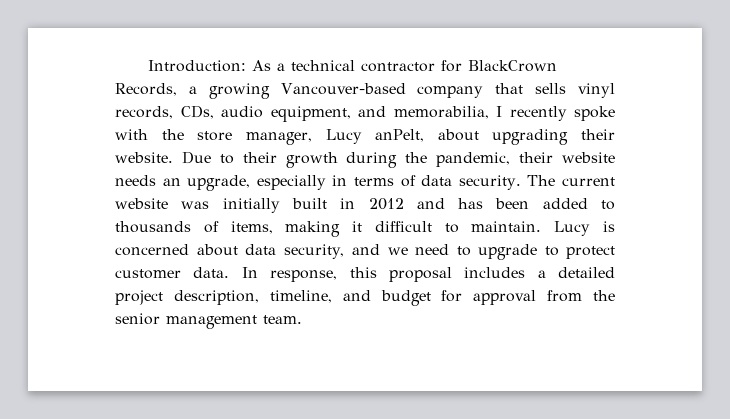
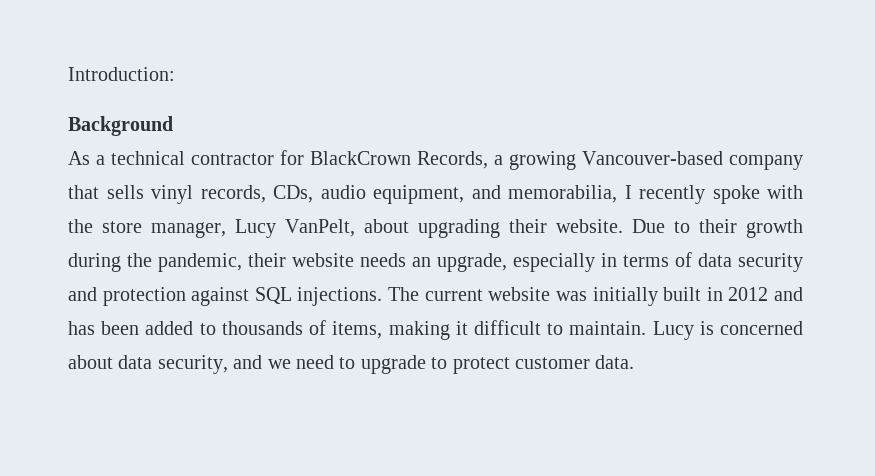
- Introduction: As a technical contractor for BlackCrown Records, a growing Vancouver-based company that sells vinyl records, CDs, audio equipment, and memorabilia, I recently spoke with the store manager, Lucy anPelt, about upgrading their website.
+ Introduction:
+ Background
+ As a technical contractor for BlackCrown Records, a growing Vancouver-based company that sells vinyl records, CDs, audio equipment, and memorabilia, I recently spoke with the store manager, Lucy VanPelt, about upgrading their website.
- Due to their growth during the pandemic, their website needs an upgrade, especially in terms of data security.
+ Due to their growth during the pandemic, their website needs an upgrade, especially in terms of data security and protection against SQL injections.
- In response, this proposal includes a detailed project description, timeline, and budget for approval from the senior management team.

